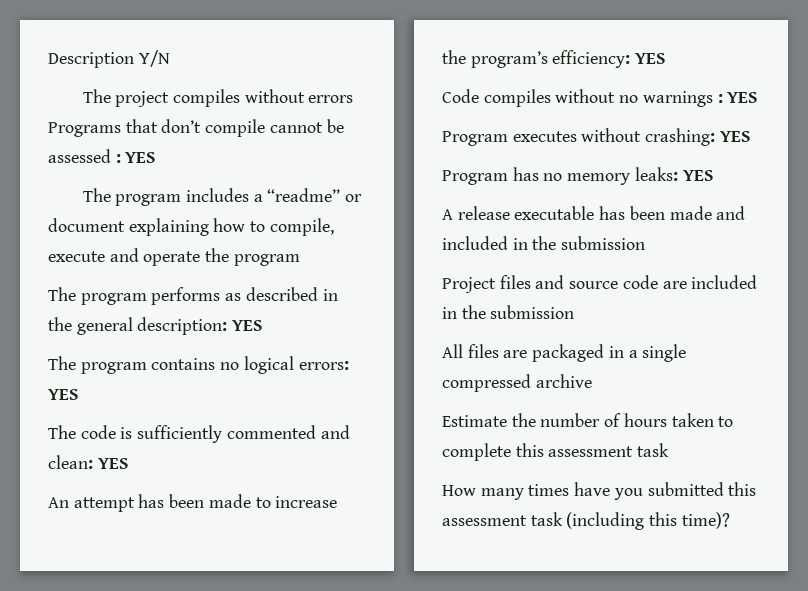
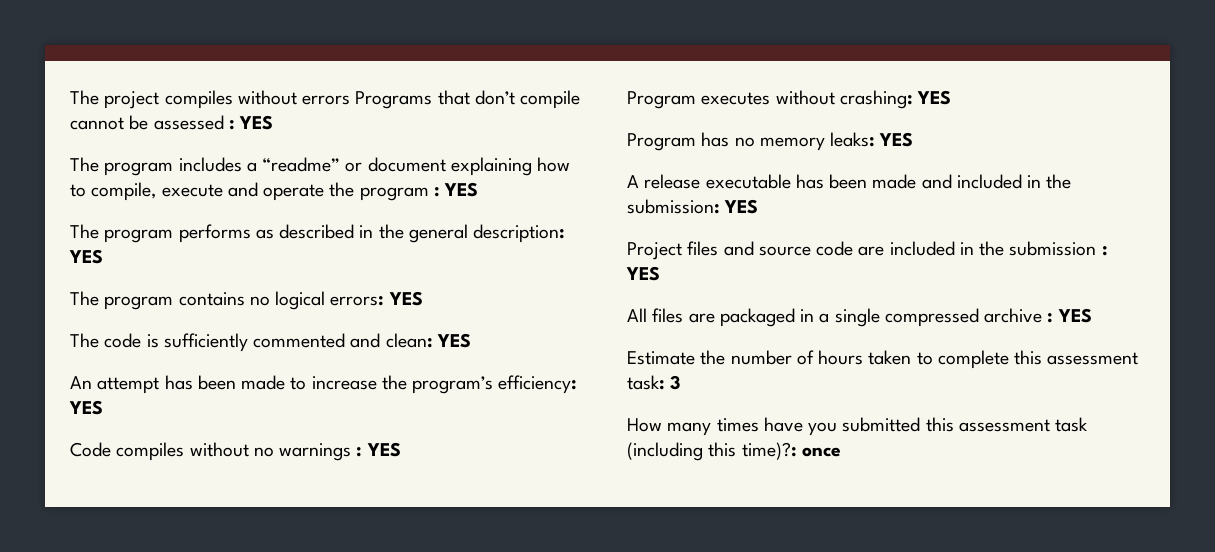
- Description Y/N
- The program includes a “readme” or document explaining how to compile, execute and operate the program
+ The program includes a “readme” or document explaining how to compile, execute and operate the program : YES
- A release executable has been made and included in the submission
+ A release executable has been made and included in the submission: YES
- Project files and source code are included in the submission
+ Project files and source code are included in the submission : YES
- All files are packaged in a single compressed archive
+ All files are packaged in a single compressed archive : YES
- Estimate the number of hours taken to complete this assessment task
+ Estimate the number of hours taken to complete this assessment task: 3
- How many times have you submitted this assessment task (including this time)?
+ How many times have you submitted this assessment task (including this time)?: once

